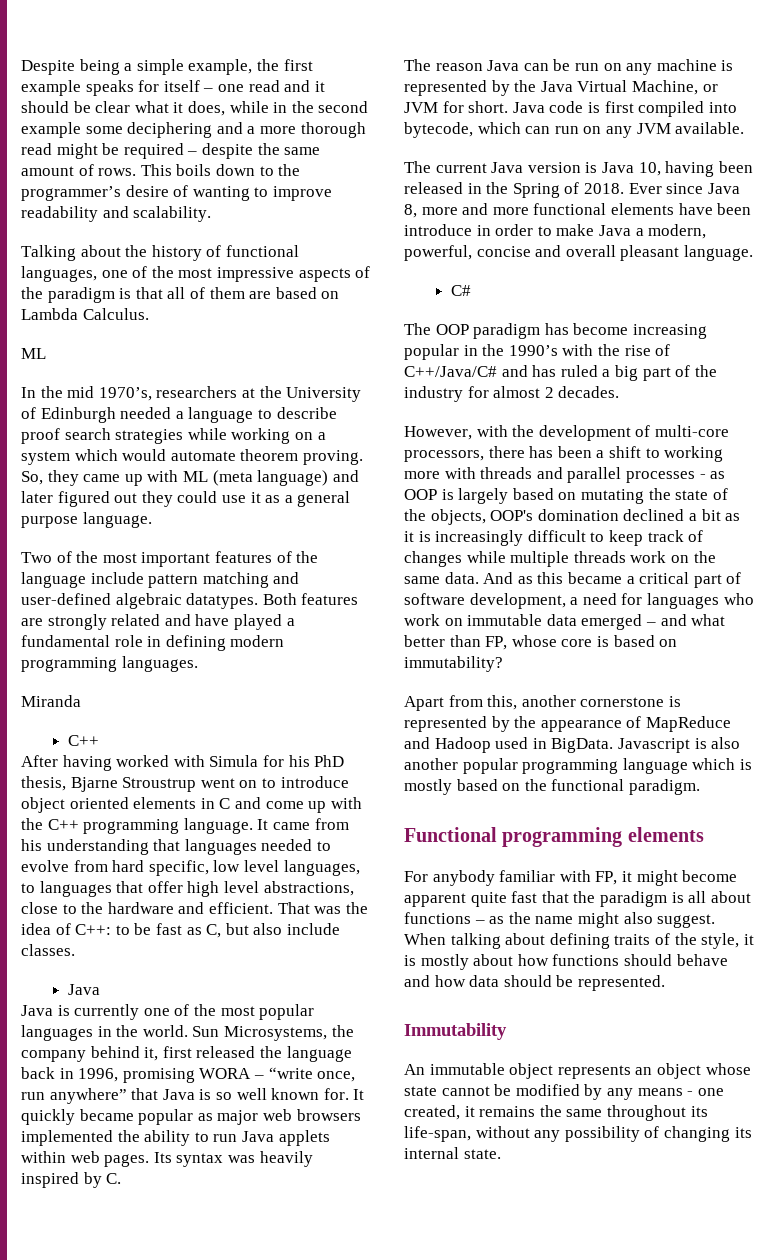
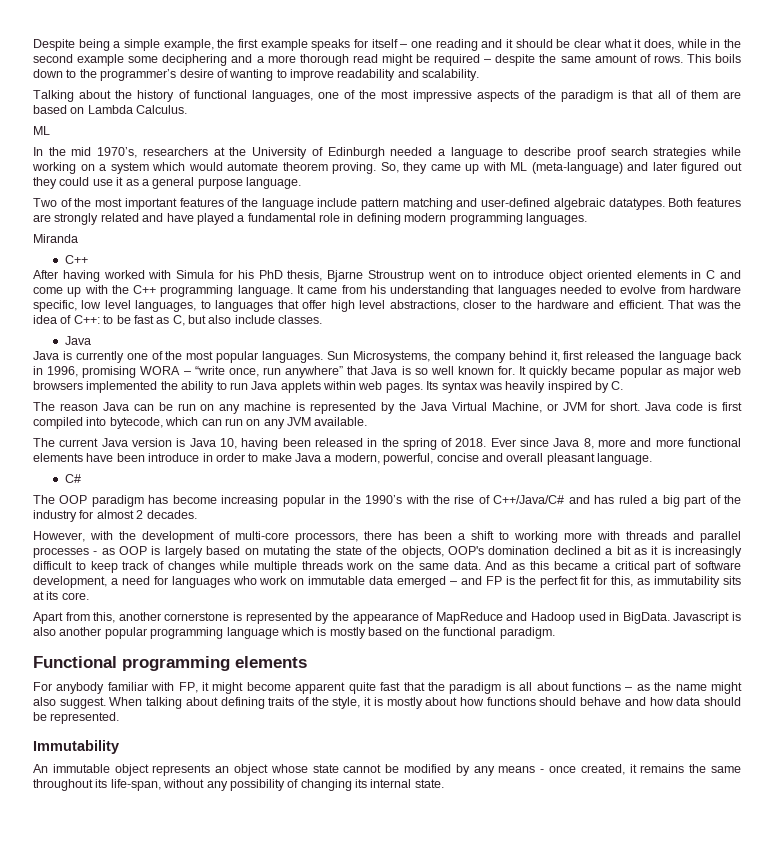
- Despite being a simple example, the first example speaks for itself – one read and it should be clear what it does, while in the second example some deciphering and a more thorough read might be required – despite the same amount of rows.
+ Despite being a simple example, the first example speaks for itself – one reading and it should be clear what it does, while in the second example some deciphering and a more thorough read might be required – despite the same amount of rows.
- So, they came up with ML (meta language) and later figured out they could use it as a general purpose language.
+ So, they came up with ML (meta-language) and later figured out they could use it as a general purpose language.
- It came from his understanding that languages needed to evolve from hard specific, low level languages, to languages that offer high level abstractions, close to the hardware and efficient.
+ It came from his understanding that languages needed to evolve from hardware specific, low level languages, to languages that offer high level abstractions, closer to the hardware and efficient.
- Java is currently one of the most popular languages in the world.
+ Java is currently one of the most popular languages.
- The current Java version is Java 10, having been released in the Spring of 2018.
+ The current Java version is Java 10, having been released in the spring of 2018.
- And as this became a critical part of software development, a need for languages who work on immutable data emerged – and what better than FP, whose core is based on immutability?
+ And as this became a critical part of software development, a need for languages who work on immutable data emerged – and FP is the perfect fit for this, as immutability sits at its core.
- An immutable object represents an object whose state cannot be modified by any means - one created, it remains the same throughout its life-span, without any possibility of changing its internal state.
+ An immutable object represents an object whose state cannot be modified by any means - once created, it remains the same throughout its life-span, without any possibility of changing its internal state.

